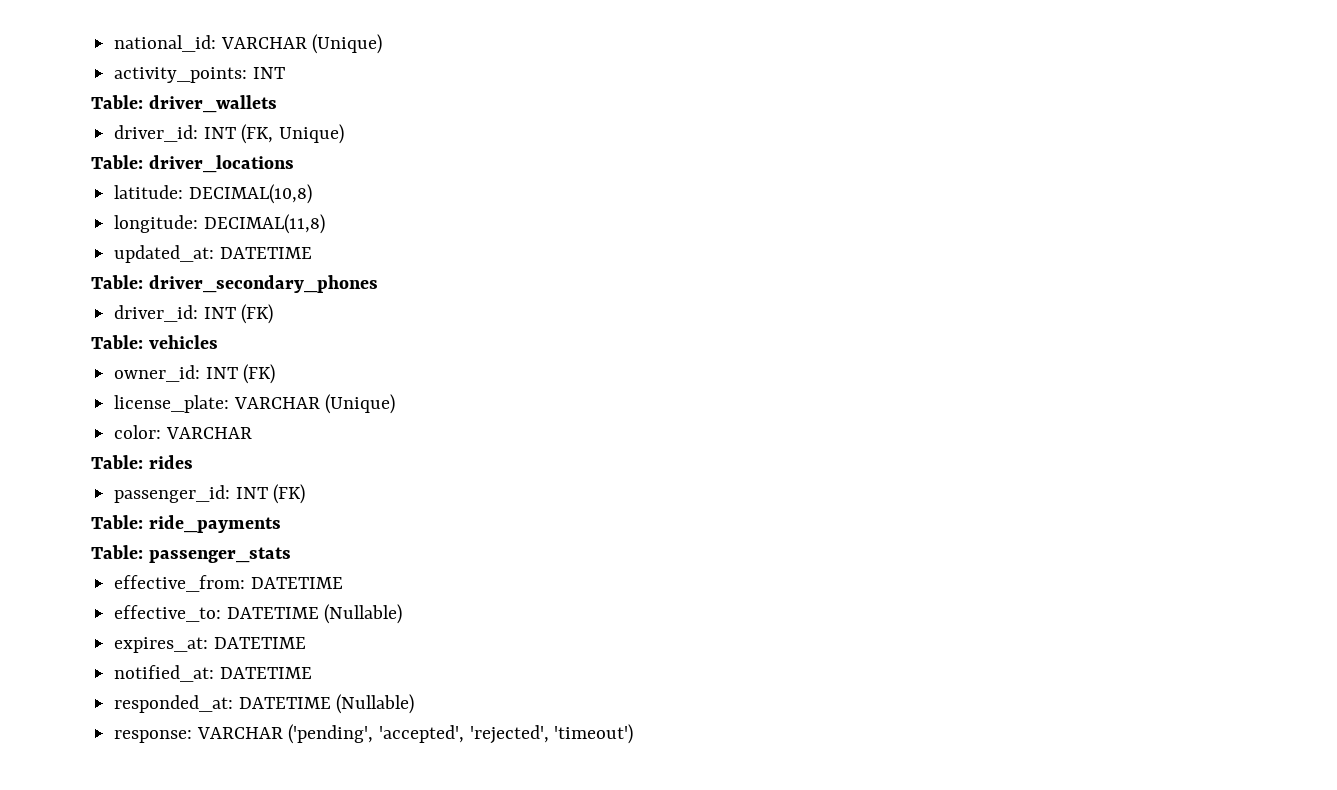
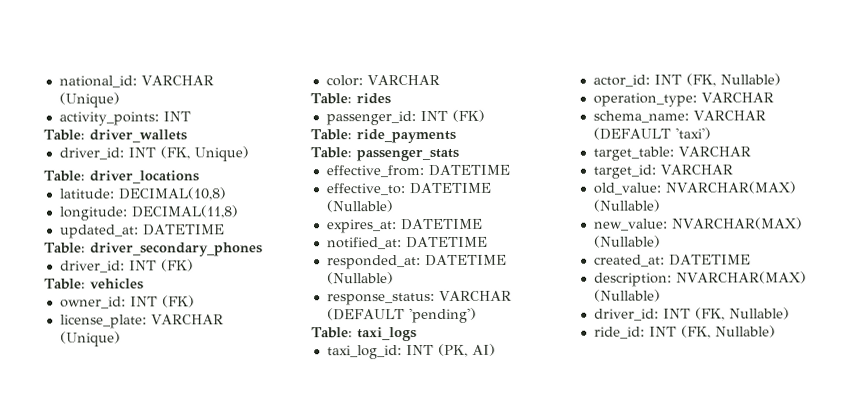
- response: VARCHAR ('pending', 'accepted', 'rejected', 'timeout')
+ response_status: VARCHAR (DEFAULT 'pending')
+ Table: taxi_logs
+ taxi_log_id: INT (PK, AI)
+ actor_id: INT (FK, Nullable)
+ operation_type: VARCHAR
+ schema_name: VARCHAR (DEFAULT 'taxi')
+ target_table: VARCHAR
+ target_id: VARCHAR
+ old_value: NVARCHAR(MAX) (Nullable)
+ new_value: NVARCHAR(MAX) (Nullable)
+ created_at: DATETIME
+ description: NVARCHAR(MAX) (Nullable)
+ driver_id: INT (FK, Nullable)
+ ride_id: INT (FK, Nullable)

